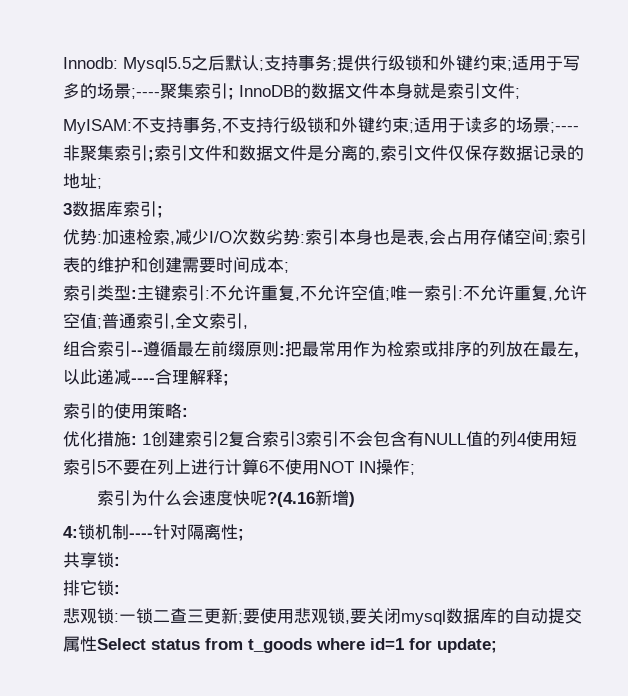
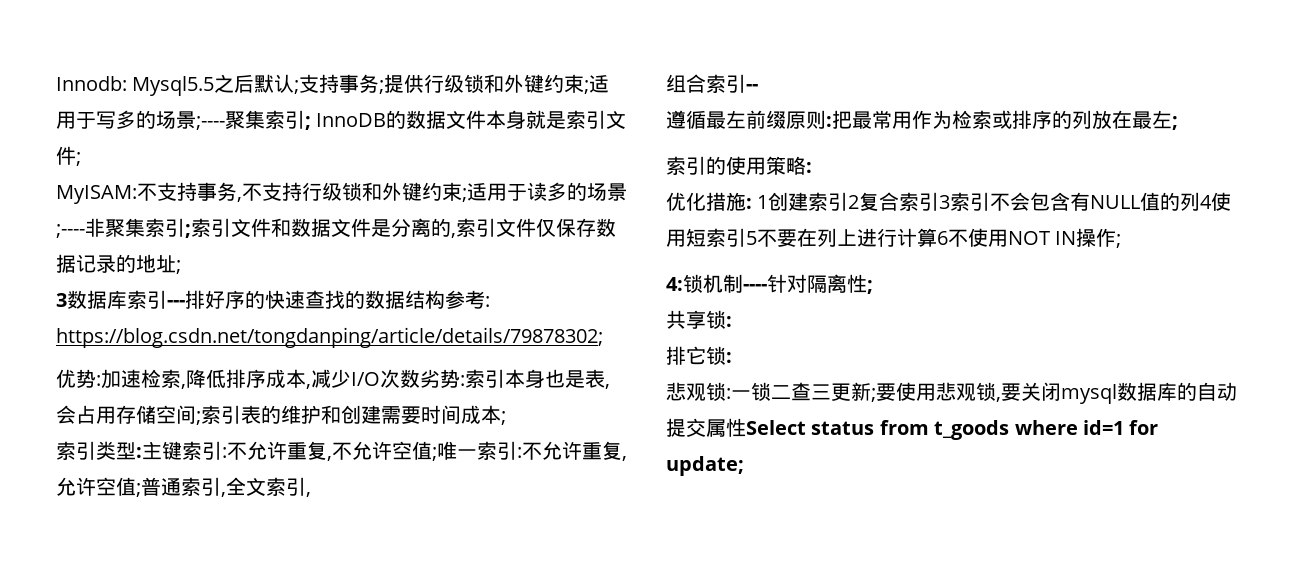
- 3数据库索引;
+ 3数据库索引---排好序的快速查找的数据结构参考: https://blog.csdn.net/tongdanping/article/details/79878302;
- 优势:加速检索,减少I/O次数劣势:索引本身也是表,会占用存储空间;索引表的维护和创建需要时间成本;
+ 优势:加速检索,降低排序成本,减少I/O次数劣势:索引本身也是表,会占用存储空间;索引表的维护和创建需要时间成本;
- 组合索引--遵循最左前缀原则:把最常用作为检索或排序的列放在最左,以此递减----合理解释;
+ 组合索引--
+ 遵循最左前缀原则:把最常用作为检索或排序的列放在最左;
- 索引为什么会速度快呢?(4.16新增)

